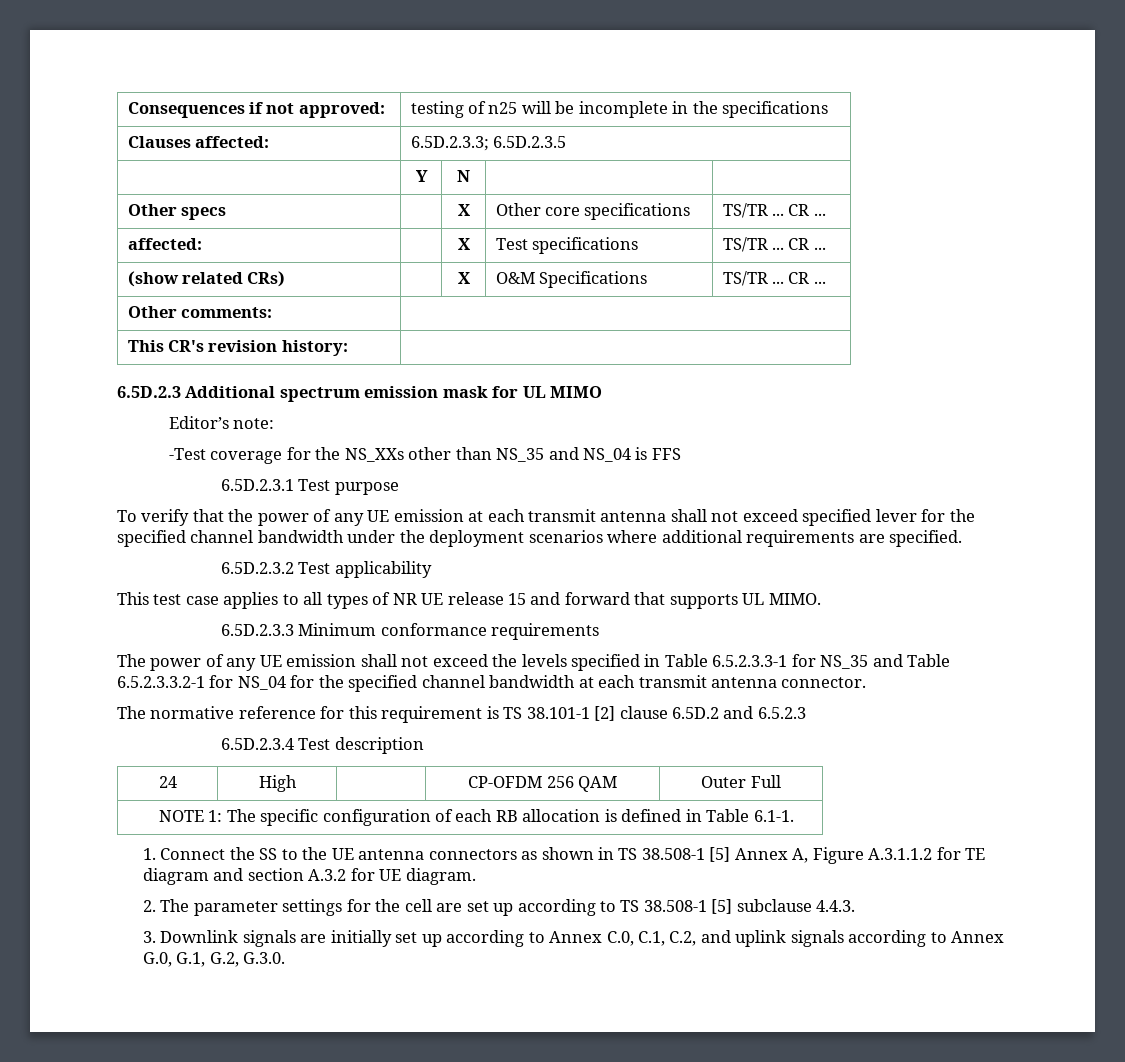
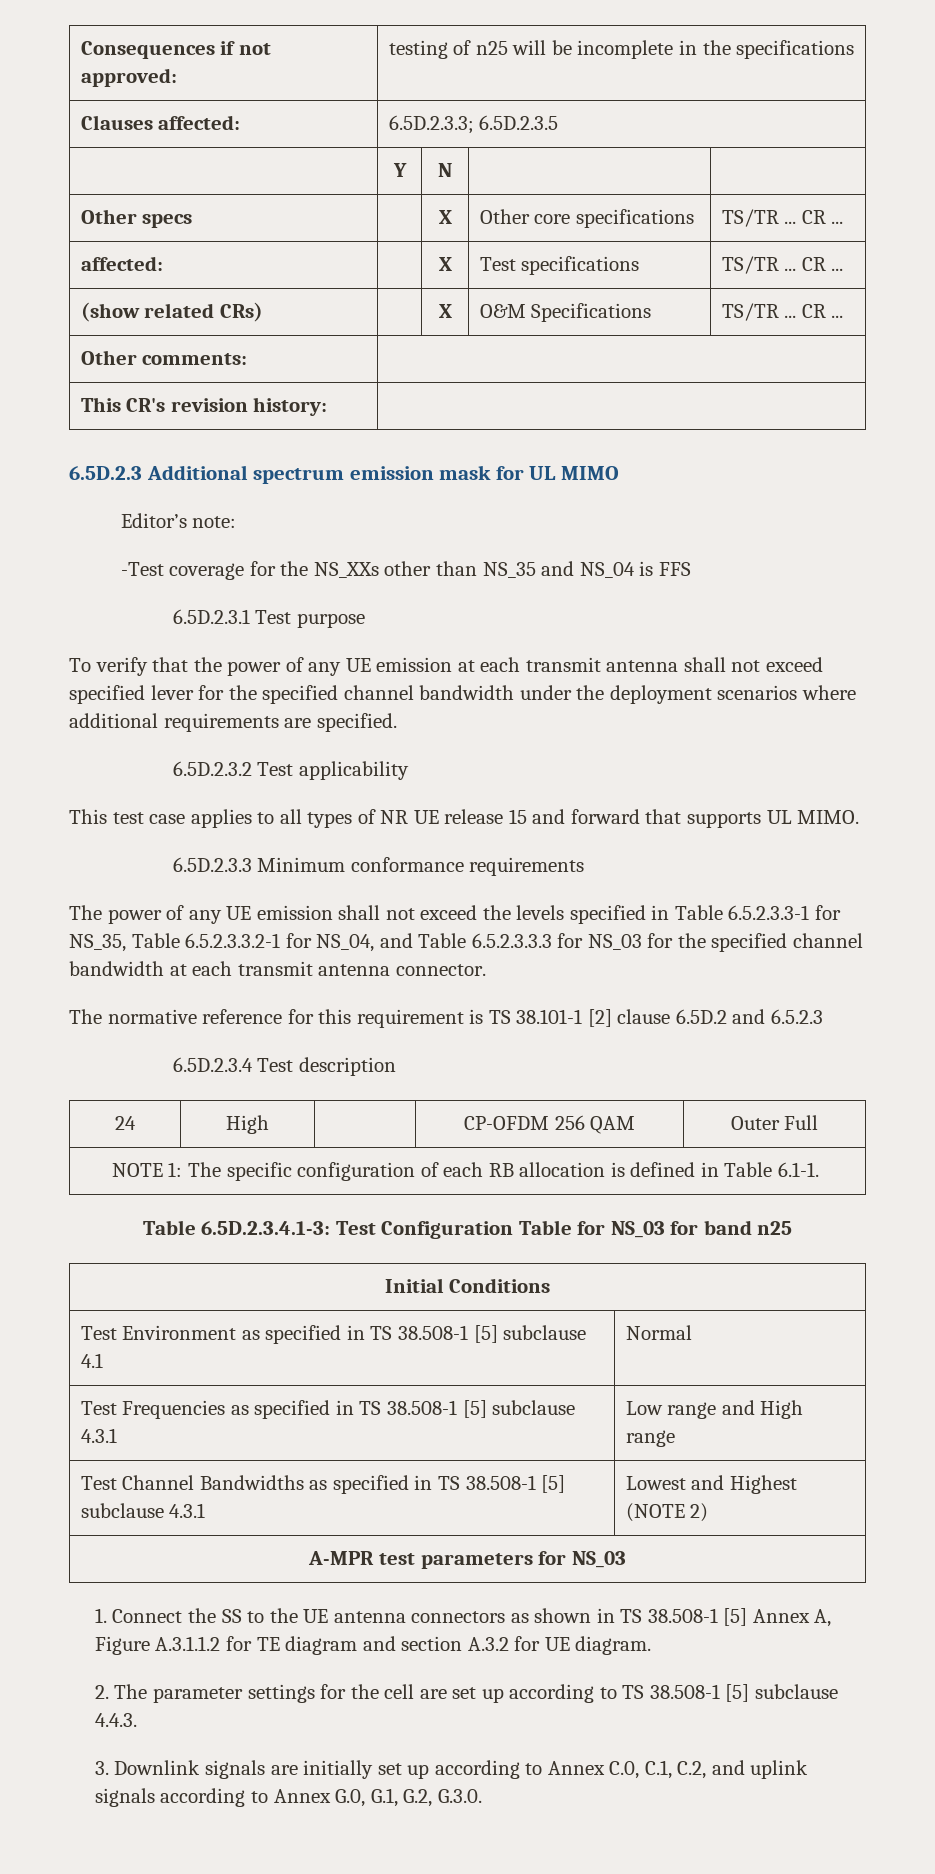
- The power of any UE emission shall not exceed the levels specified in Table 6.5.2.3.3-1 for NS_35 and Table 6.5.2.3.3.2-1 for NS_04 for the specified channel bandwidth at each transmit antenna connector.
+ The power of any UE emission shall not exceed the levels specified in Table 6.5.2.3.3-1 for NS_35, Table 6.5.2.3.3.2-1 for NS_04, and Table 6.5.2.3.3.3 for NS_03 for the specified channel bandwidth at each transmit antenna connector.
+ Table 6.5D.2.3.4.1-3: Test Configuration Table for NS_03 for band n25
+ Initial Conditions
+ Test Environment as specified in TS 38.508-1 [5] subclause 4.1 | Normal
+ Test Frequencies as specified in TS 38.508-1 [5] subclause 4.3.1 | Low range and High range
+ Test Channel Bandwidths as specified in TS 38.508-1 [5] subclause 4.3.1 | Lowest and Highest (NOTE 2)
+ A-MPR test parameters for NS_03

